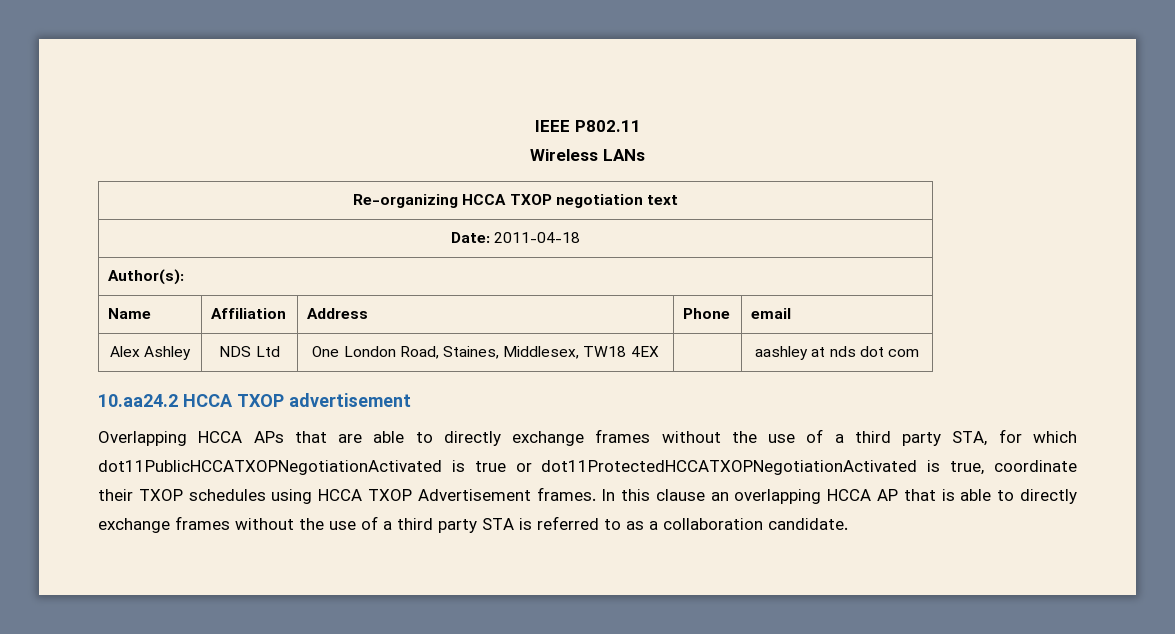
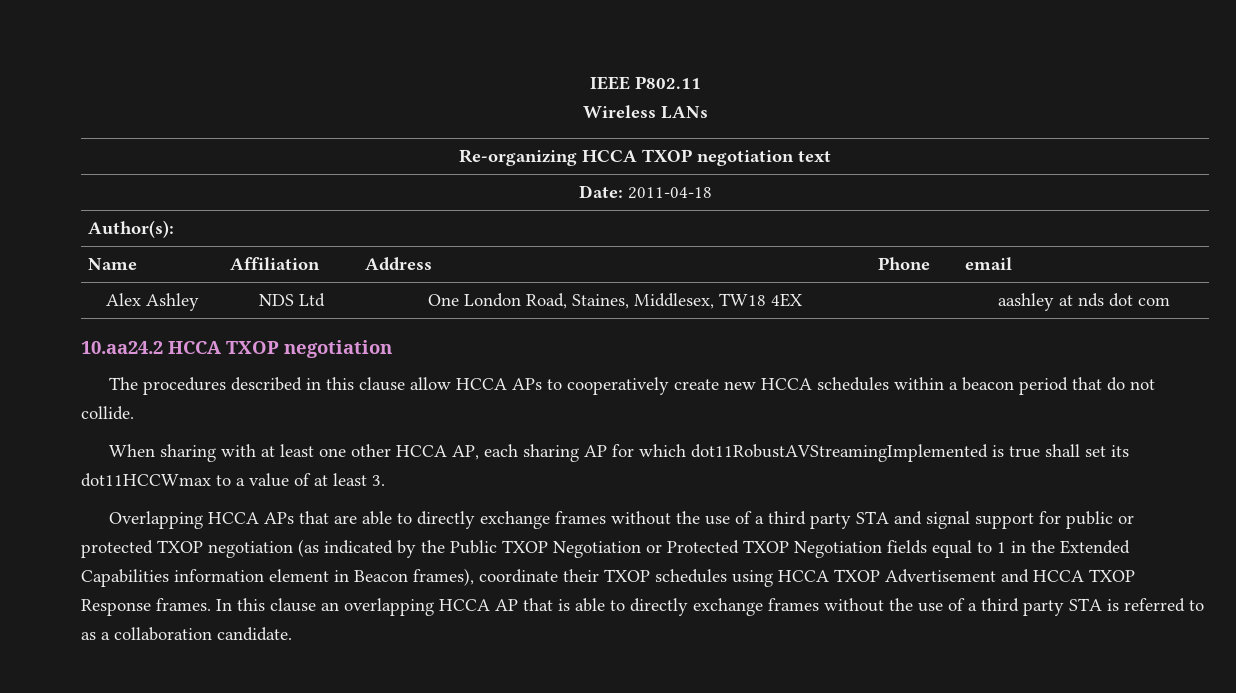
- 10.aa24.2 HCCA TXOP advertisement
+ 10.aa24.2 HCCA TXOP negotiation
+ The procedures described in this clause allow HCCA APs to cooperatively create new HCCA schedules within a beacon period that do not collide.
+ When sharing with at least one other HCCA AP, each sharing AP for which dot11RobustAVStreamingImplemented is true shall set its dot11HCCWmax to a value of at least 3.
- Overlapping HCCA APs that are able to directly exchange frames without the use of a third party STA, for which dot11PublicHCCATXOPNegotiationActivated is true or dot11ProtectedHCCATXOPNegotiationActivated is true, coordinate their TXOP schedules using HCCA TXOP Advertisement frames.
+ Overlapping HCCA APs that are able to directly exchange frames without the use of a third party STA and signal support for public or protected TXOP negotiation (as indicated by the Public TXOP Negotiation or Protected TXOP Negotiation fields equal to 1 in the Extended Capabilities information element in Beacon frames), coordinate their TXOP schedules using HCCA TXOP Advertisement and HCCA TXOP Response frames.

